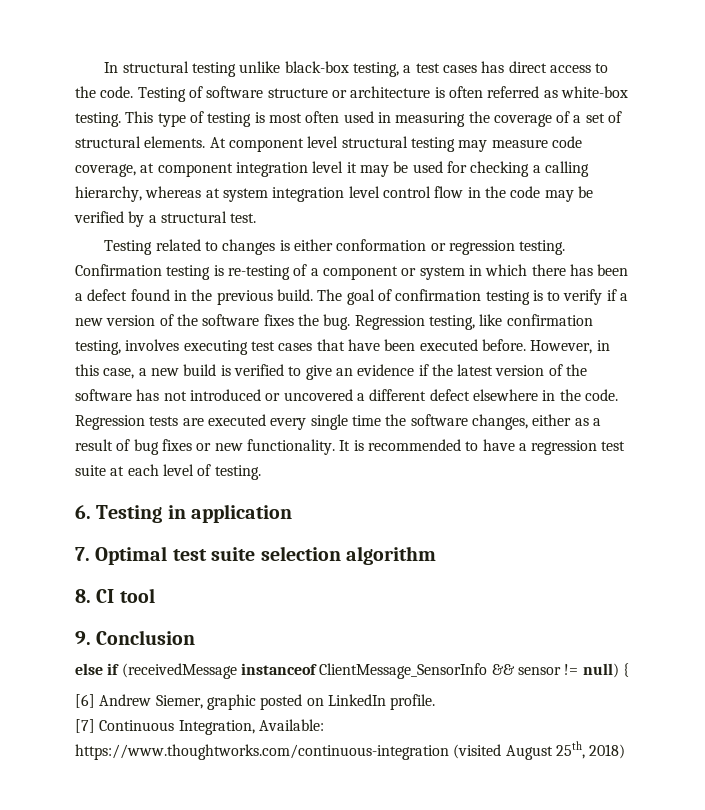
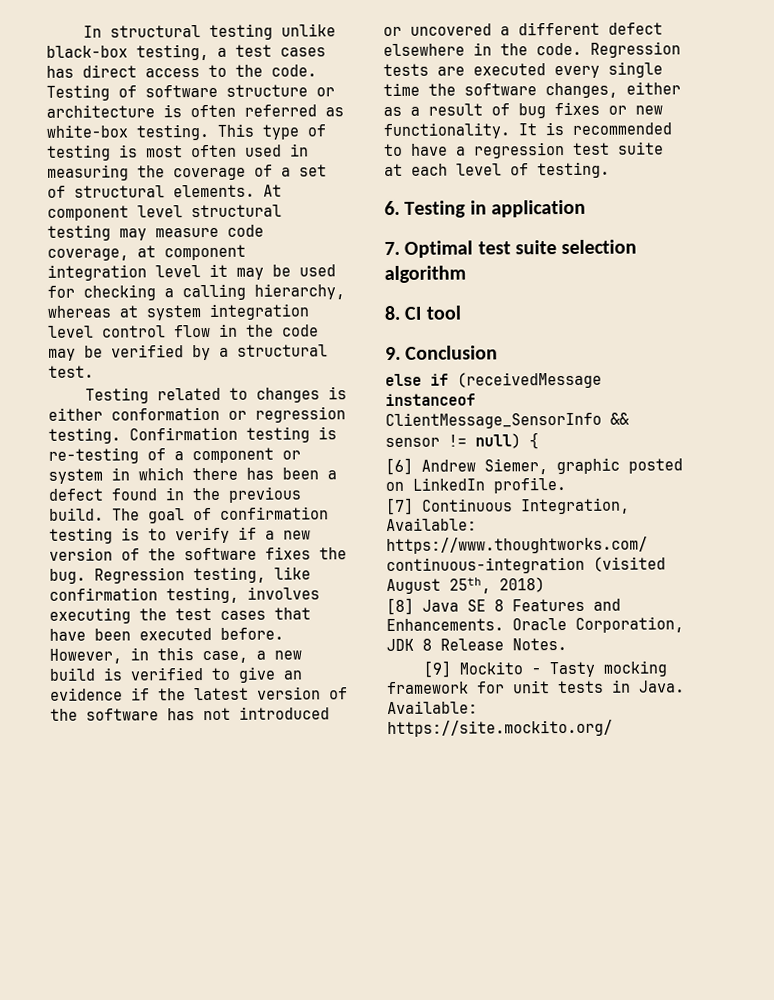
- Regression testing, like confirmation testing, involves executing test cases that have been executed before.
+ Regression testing, like confirmation testing, involves executing the test cases that have been executed before.
+ [8] Java SE 8 Features and Enhancements. Oracle Corporation, JDK 8 Release Notes.
+ [9] Mockito - Tasty mocking framework for unit tests in Java. Available: https://site.mockito.org/

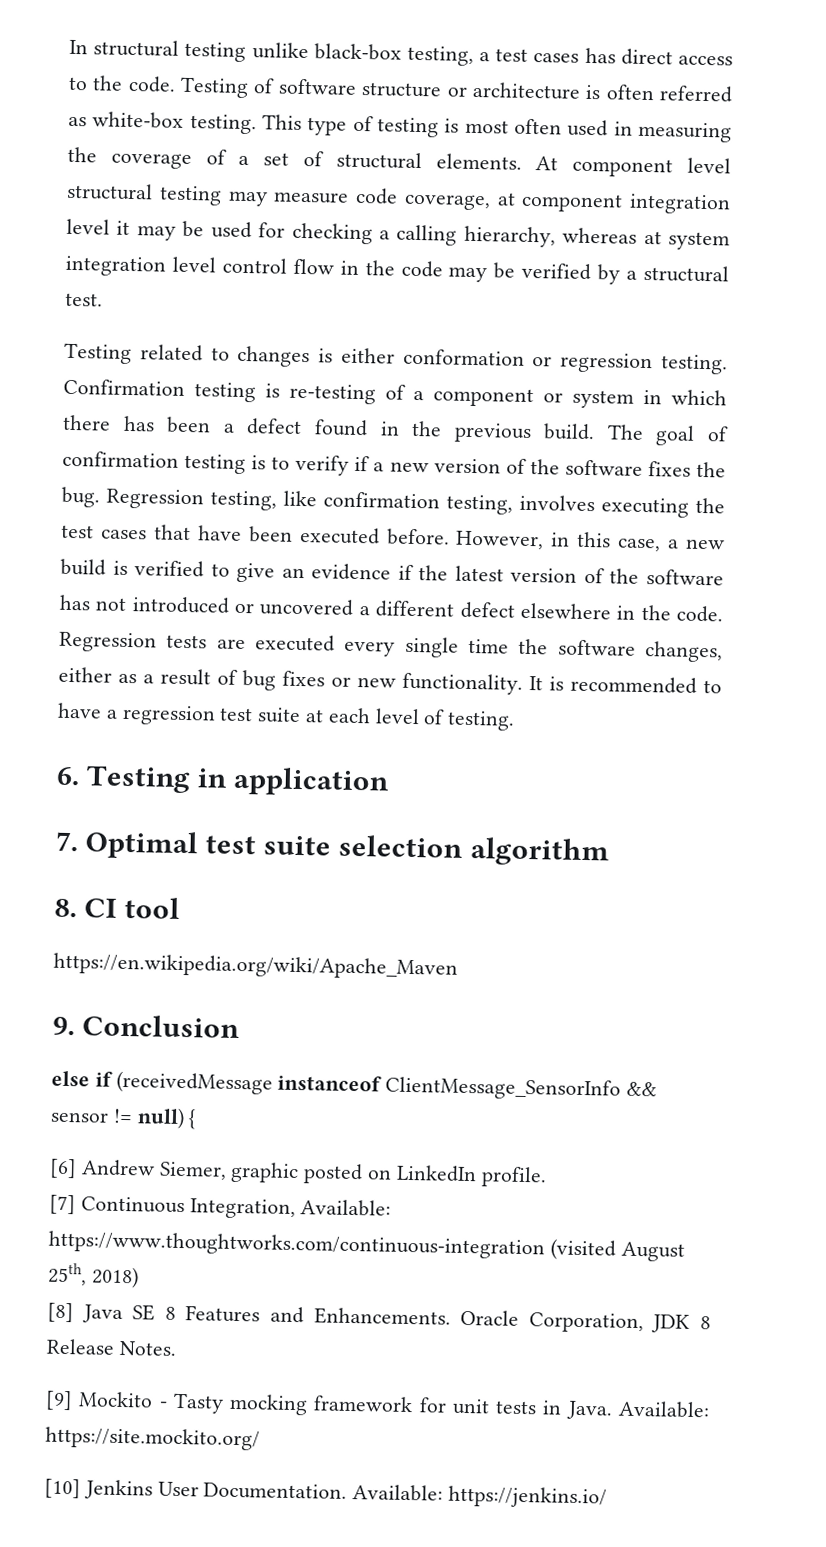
+ https://en.wikipedia.org/wiki/Apache_Maven
+ [10] Jenkins User Documentation. Available: https://jenkins.io/

